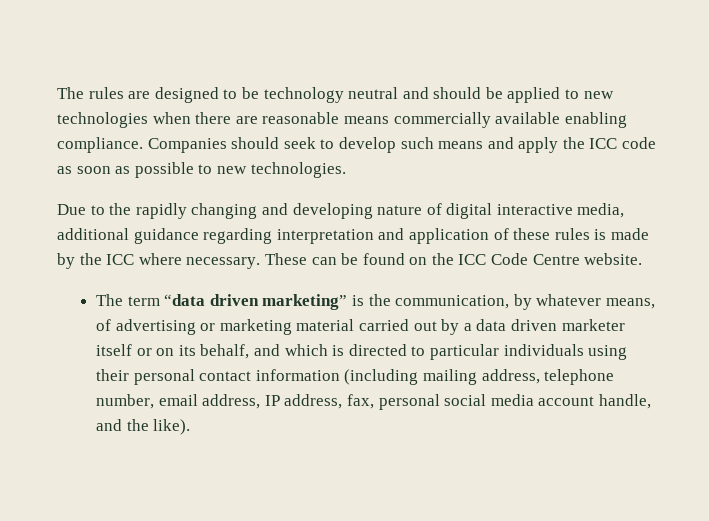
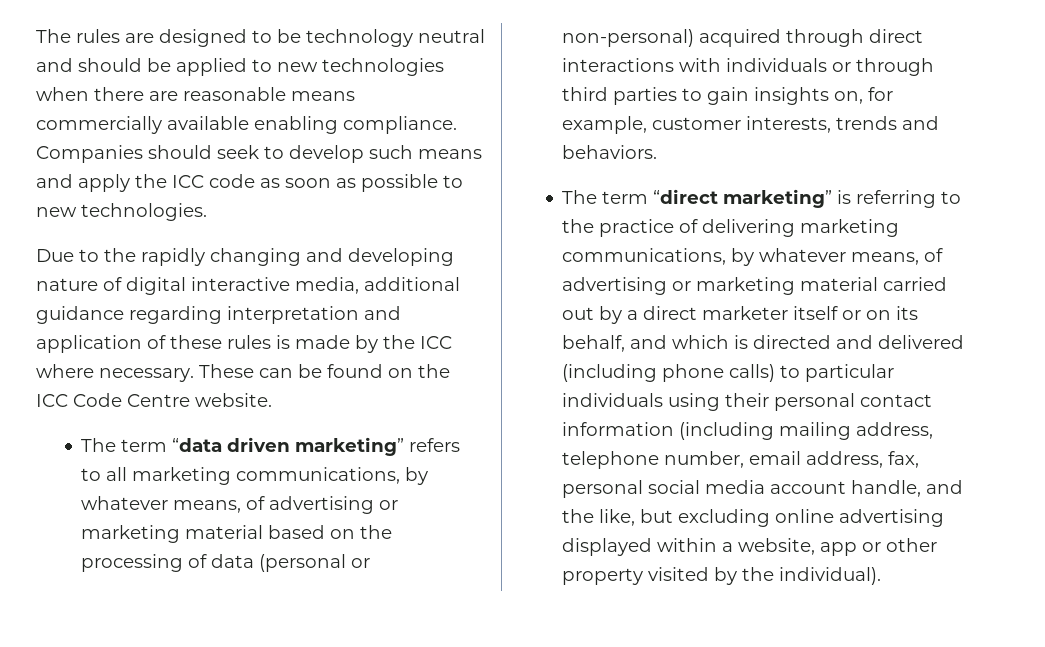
- The term “data driven marketing” is the communication, by whatever means, of advertising or marketing material carried out by a data driven marketer itself or on its behalf, and which is directed to particular individuals using their personal contact information (including mailing address, telephone number, email address, IP address, fax, personal social media account handle, and the like).
+ The term “data driven marketing” refers to all marketing communications, by whatever means, of advertising or marketing material based on the processing of data (personal or non-personal) acquired through direct interactions with individuals or through third parties to gain insights on, for example, customer interests, trends and behaviors.
+ The term “direct marketing” is referring to the practice of delivering marketing communications, by whatever means, of advertising or marketing material carried out by a direct marketer itself or on its behalf, and which is directed and delivered (including phone calls) to particular individuals using their personal contact information (including mailing address, telephone number, email address, fax, personal social media account handle, and the like, but excluding online advertising displayed within a website, app or other property visited by the individual).

